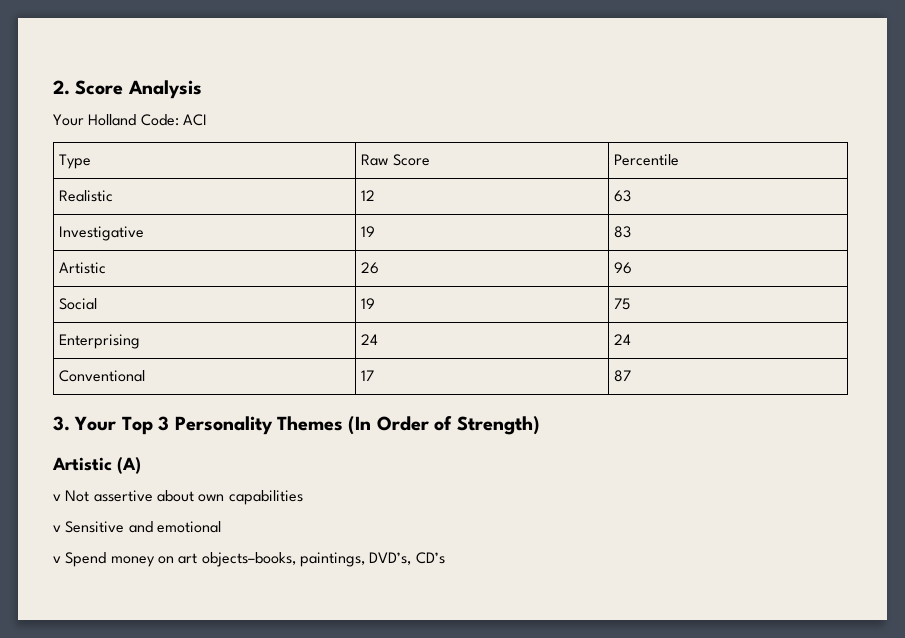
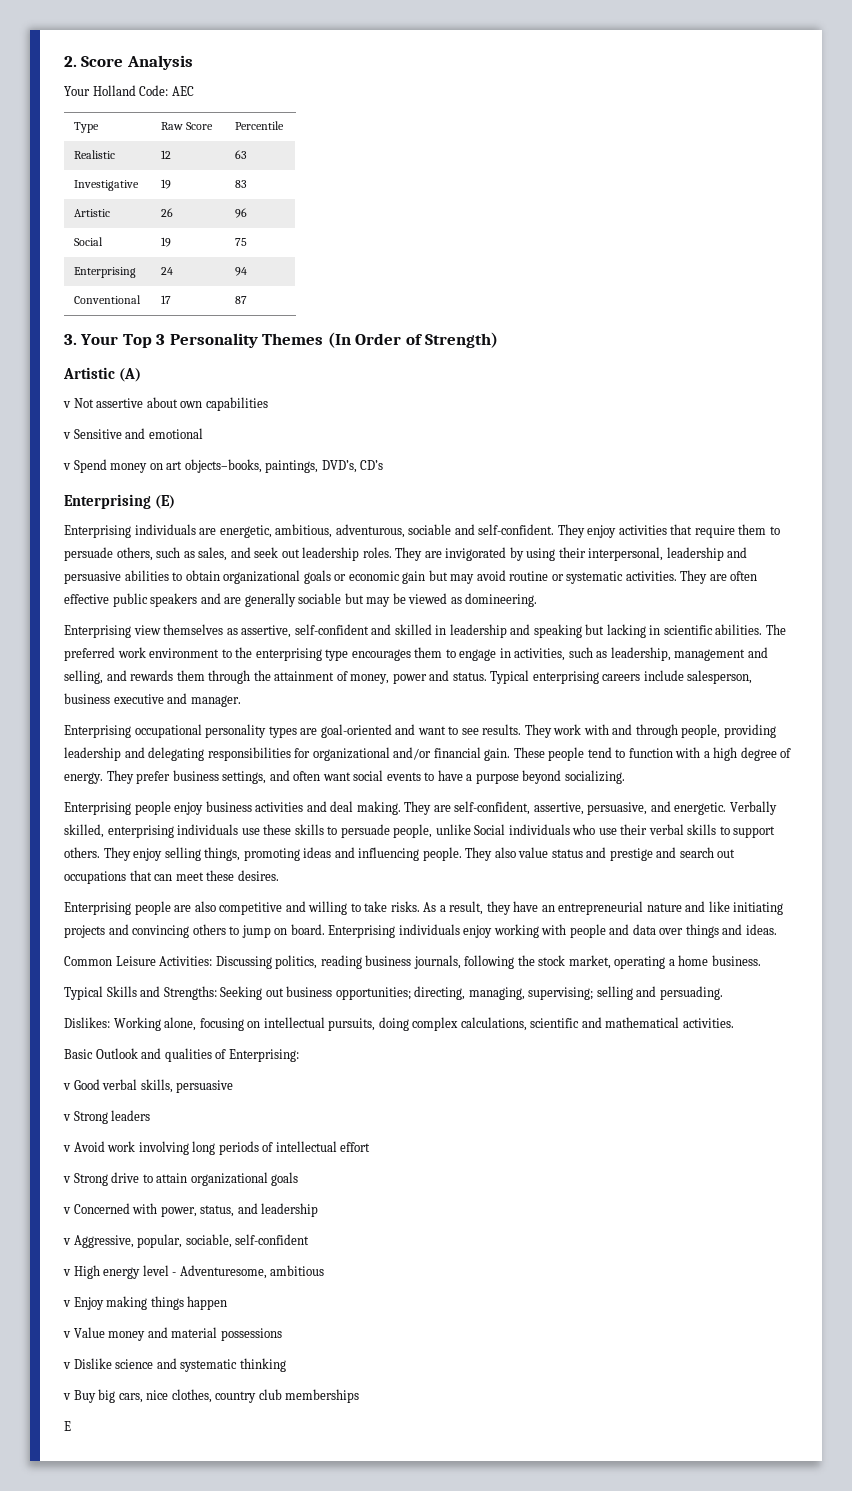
- Your Holland Code: ACI
+ Your Holland Code: AEC
- Enterprising | 24 | 24
+ Enterprising | 24 | 94
+ Enterprising (E)
+ Enterprising individuals are energetic, ambitious, adventurous, sociable and self-confident. They enjoy activities that require them to persuade others, such as sales, and seek out leadership roles. They are invigorated by using their interpersonal, leadership and persuasive abilities to obtain organizational goals or economic gain but may avoid routine or systematic activities. They are often effective public speakers and are generally sociable but may be viewed as domineering.
+ Enterprising view themselves as assertive, self-confident and skilled in leadership and speaking but lacking in scientific abilities. The preferred work environment to the enterprising type encourages them to engage in activities, such as leadership, management and selling, and rewards them through the attainment of money, power and status. Typical enterprising careers include salesperson, business executive and manager.
+ Enterprising occupational personality types are goal-oriented and want to see results. They work with and through people, providing leadership and delegating responsibilities for organizational and/or financial gain. These people tend to function with a high degree of energy. They prefer business settings, and often want social events to have a purpose beyond socializing.
+ Enterprising people enjoy business activities and deal making. They are self-confident, assertive, persuasive, and energetic. Verbally skilled, enterprising individuals use these skills to persuade people, unlike Social individuals who use their verbal skills to support others. They enjoy selling things, promoting ideas and influencing people. They also value status and prestige and search out occupations that can meet these desires.
+ Enterprising people are also competitive and willing to take risks. As a result, they have an entrepreneurial nature and like initiating projects and convincing others to jump on board. Enterprising individuals enjoy working with people and data over things and ideas.
+ Common Leisure Activities: Discussing politics, reading business journals, following the stock market, operating a home business.
+ Typical Skills and Strengths: Seeking out business opportunities; directing, managing, supervising; selling and persuading.
+ Dislikes: Working alone, focusing on intellectual pursuits, doing complex calculations, scientific and mathematical activities.
+ Basic Outlook and qualities of Enterprising:
+ v Good verbal skills, persuasive
+ v Strong leaders
+ v Avoid work involving long periods of intellectual effort
+ v Strong drive to attain organizational goals
+ v Concerned with power, status, and leadership
+ v Aggressive, popular, sociable, self-confident
+ v High energy level - Adventuresome, ambitious
+ v Enjoy making things happen
+ v Value money and material possessions
+ v Dislike science and systematic thinking
+ v Buy big cars, nice clothes, country club memberships
+ E

